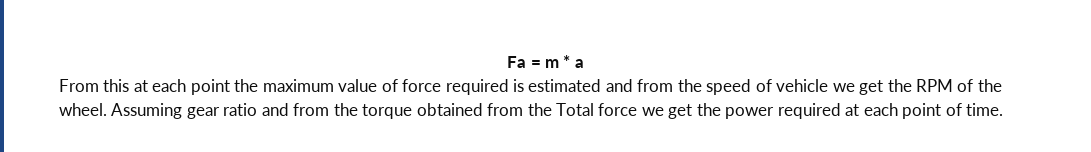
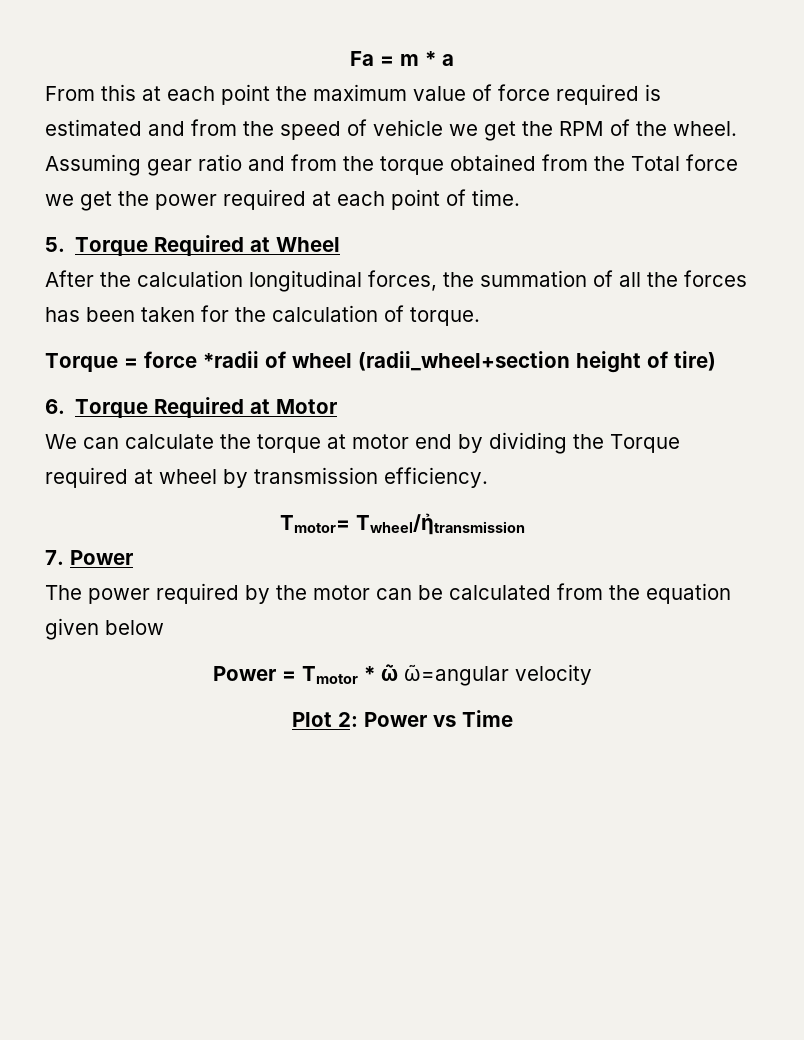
+ 5. Torque Required at Wheel
+ After the calculation longitudinal forces, the summation of all the forces has been taken for the calculation of torque.
+ Torque = force *radii of wheel (radii_wheel+section height of tire)
+ 6. Torque Required at Motor
+ We can calculate the torque at motor end by dividing the Torque required at wheel by transmission efficiency.
+ Tmotor= Twheel/ἠtransmission
+ 7. Power
+ The power required by the motor can be calculated from the equation given below
+ Power = Tmotor * ῶ ῶ=angular velocity
+ Plot 2: Power vs Time

